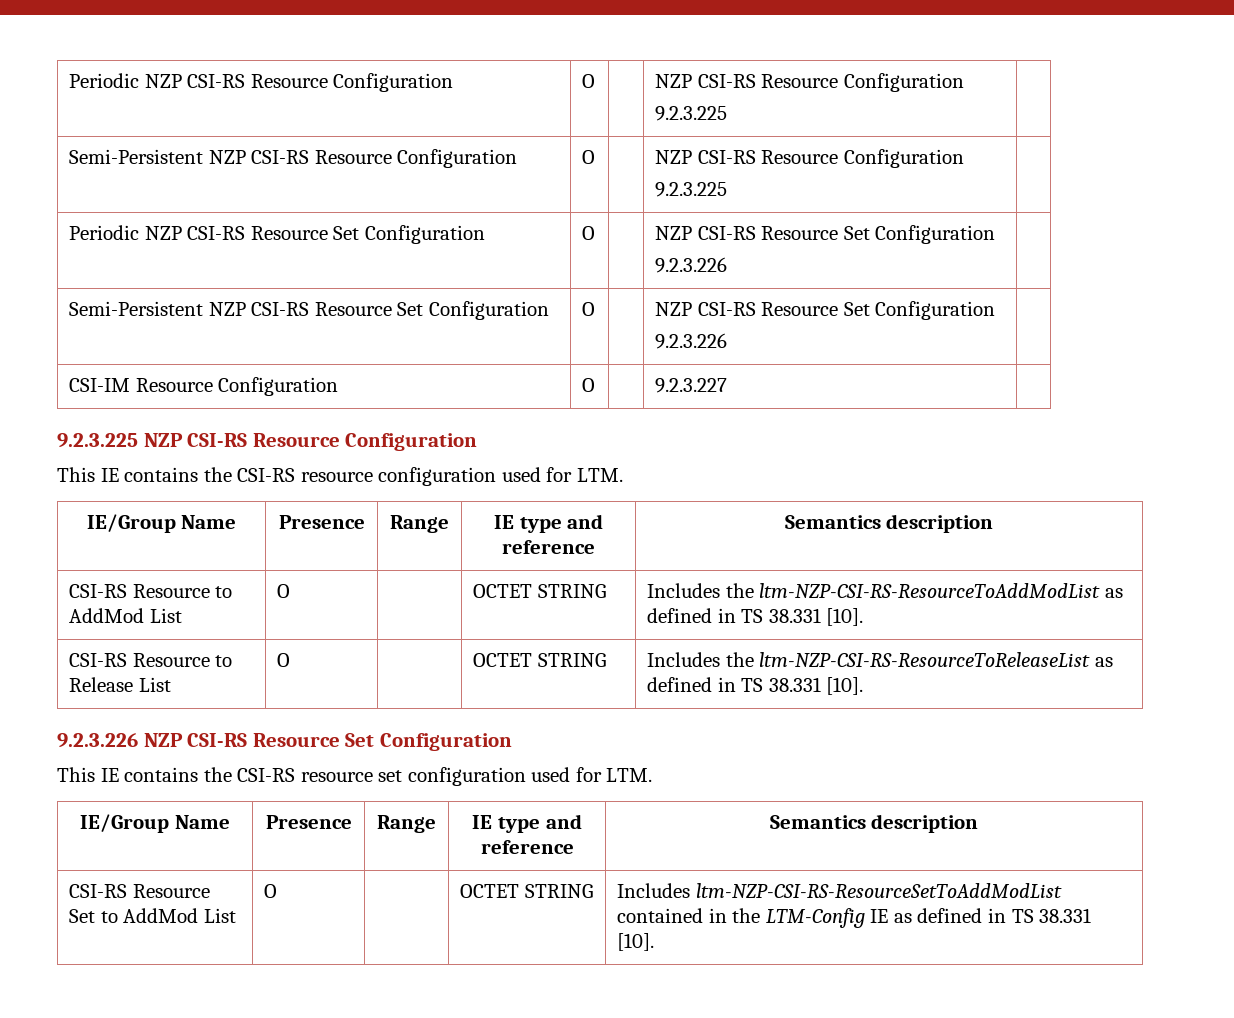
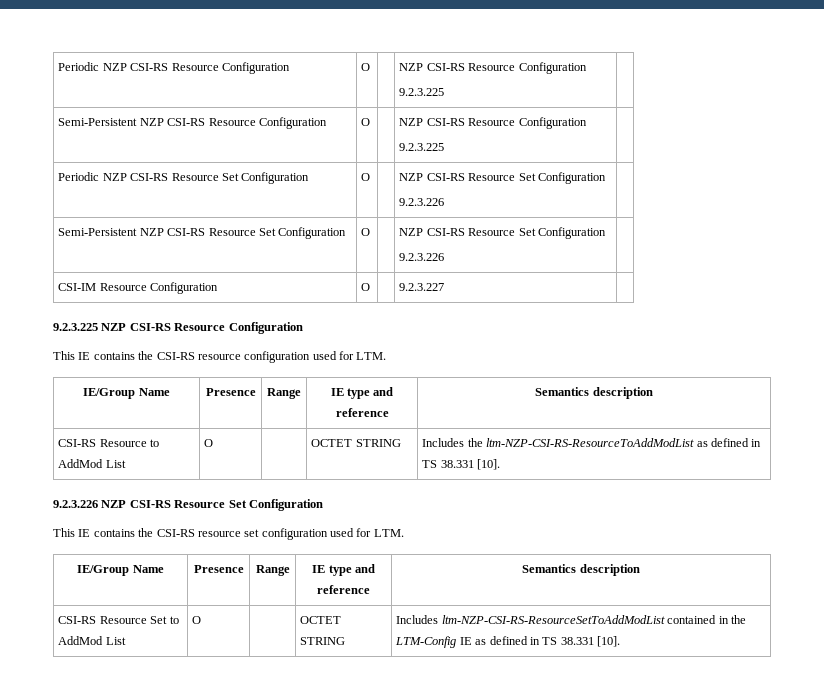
- CSI-RS Resource to Release List | O | | OCTET STRING | Includes the ltm-NZP-CSI-RS-ResourceToReleaseList as defined in TS 38.331 [10].

